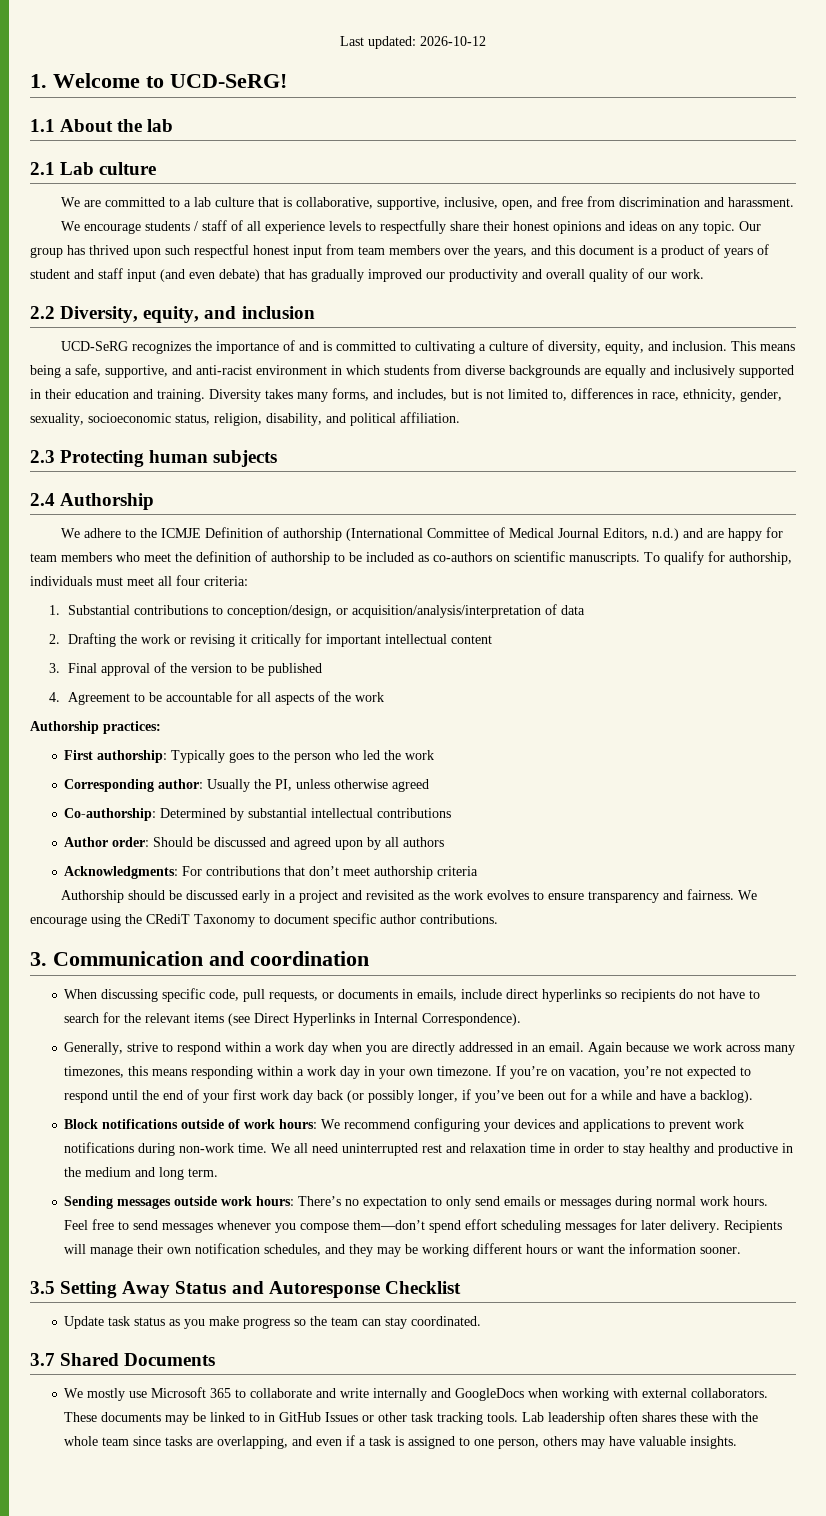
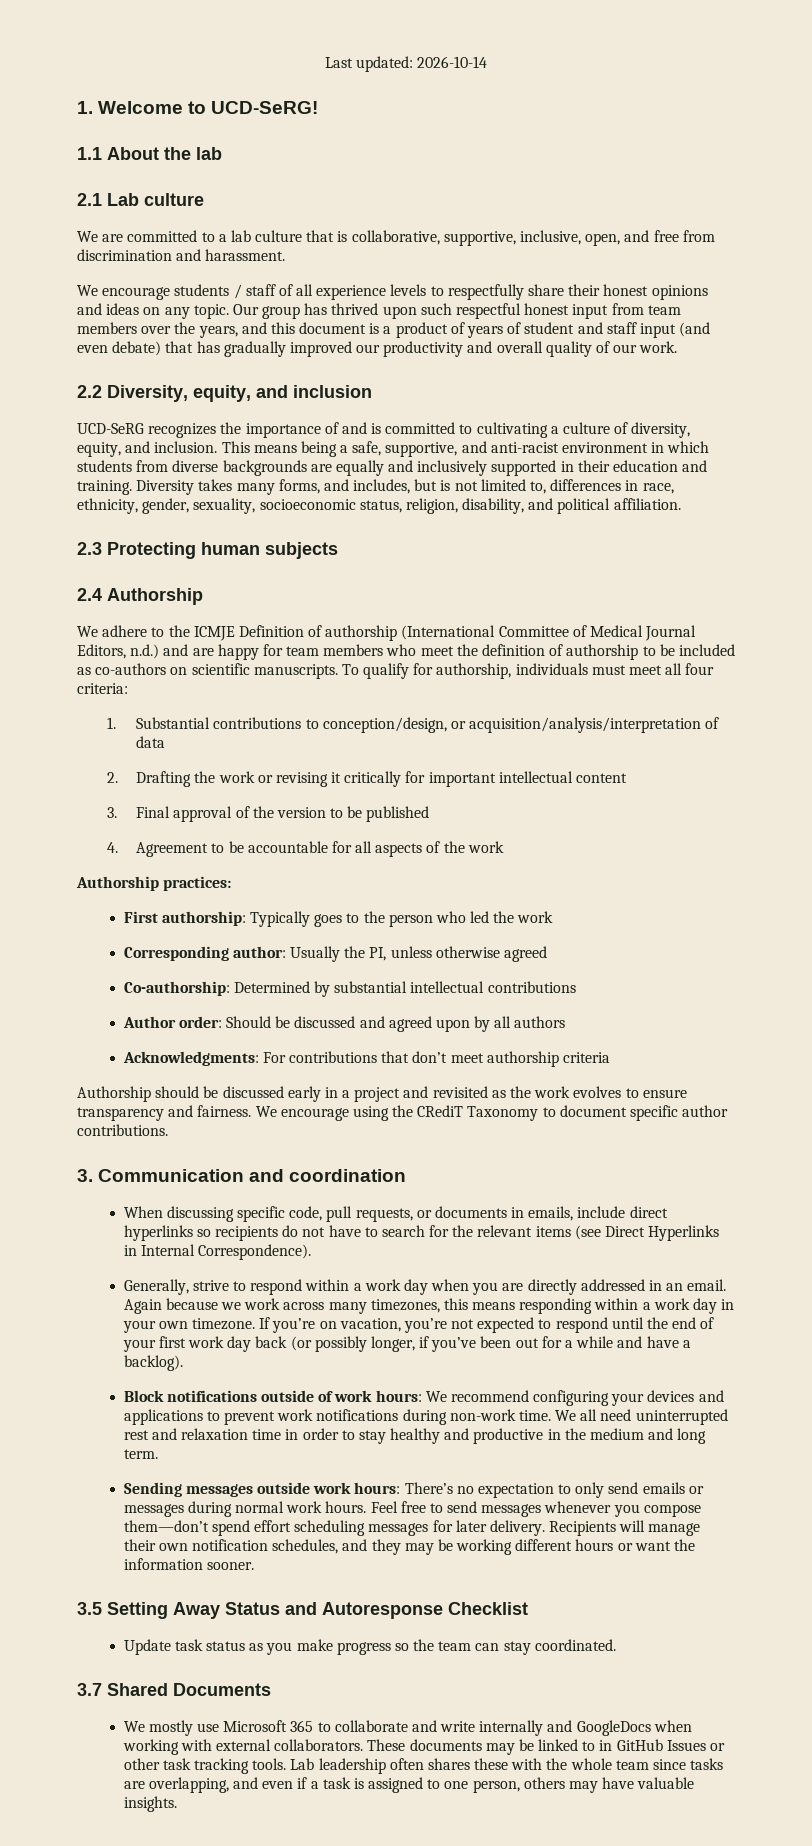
- Last updated: 2026-10-12
+ Last updated: 2026-10-14

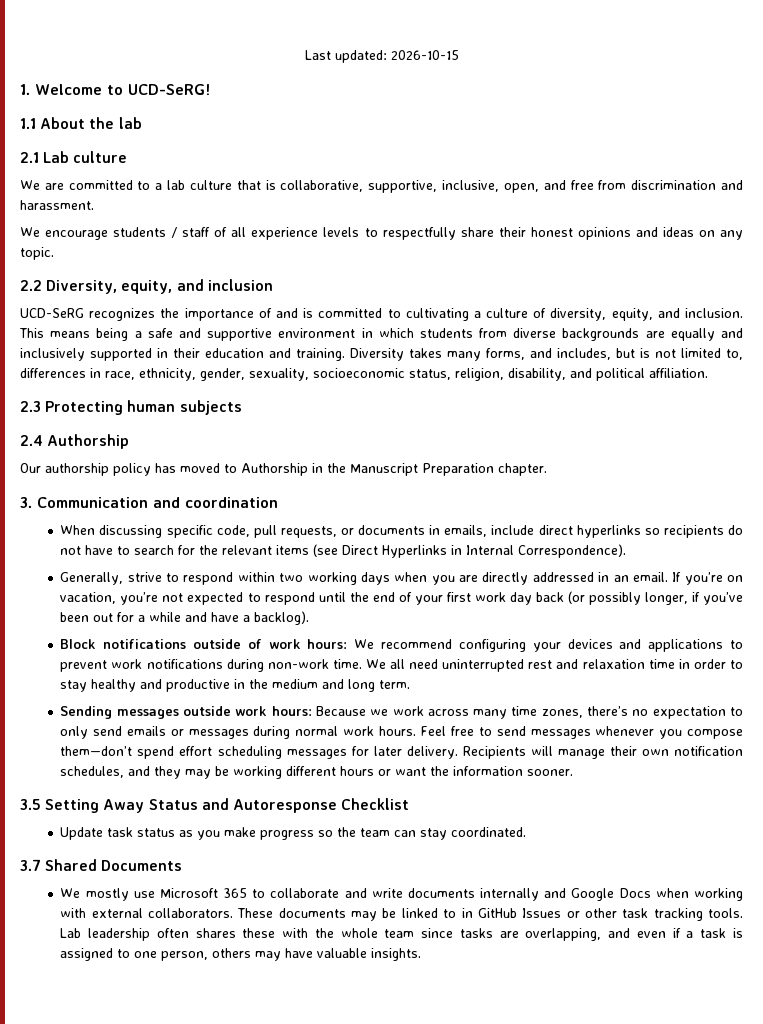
- Last updated: 2026-10-14
+ Last updated: 2026-10-15
- Our group has thrived upon such respectful honest input from team members over the years, and this document is a product of years of student and staff input (and even debate) that has gradually improved our productivity and overall quality of our work.
- This means being a safe, supportive, and anti-racist environment in which students from diverse backgrounds are equally and inclusively supported in their education and training.
+ This means being a safe and supportive environment in which students from diverse backgrounds are equally and inclusively supported in their education and training.
- We adhere to the ICMJE Definition of authorship (International Committee of Medical Journal Editors, n.d.) and are happy for team members who meet the definition of authorship to be included as co-authors on scientific manuscripts. To qualify for authorship, individuals must meet all four criteria:
- 1. Substantial contributions to conception/design, or acquisition/analysis/interpretation of data
- 2. Drafting the work or revising it critically for important intellectual content
- 3. Final approval of the version to be published
- 4. Agreement to be accountable for all aspects of the work
- Authorship practices:
- First authorship: Typically goes to the person who led the work
- Corresponding author: Usually the PI, unless otherwise agreed
- Co-authorship: Determined by substantial intellectual contributions
- Author order: Should be discussed and agreed upon by all authors
- Acknowledgments: For contributions that don’t meet authorship criteria
- Authorship should be discussed early in a project and revisited as the work evolves to ensure transparency and fairness. We encourage using the CRediT Taxonomy to document specific author contributions.
+ Our authorship policy has moved to Authorship in the Manuscript Preparation chapter.
- Generally, strive to respond within a work day when you are directly addressed in an email.
+ Generally, strive to respond within two working days when you are directly addressed in an email.
- Again because we work across many timezones, this means responding within a work day in your own timezone.
- Sending messages outside work hours: There’s no expectation to only send emails or messages during normal work hours.
+ Sending messages outside work hours: Because we work across many time zones, there’s no expectation to only send emails or messages during normal work hours.
- We mostly use Microsoft 365 to collaborate and write internally and GoogleDocs when working with external collaborators.
+ We mostly use Microsoft 365 to collaborate and write documents internally and Google Docs when working with external collaborators.

